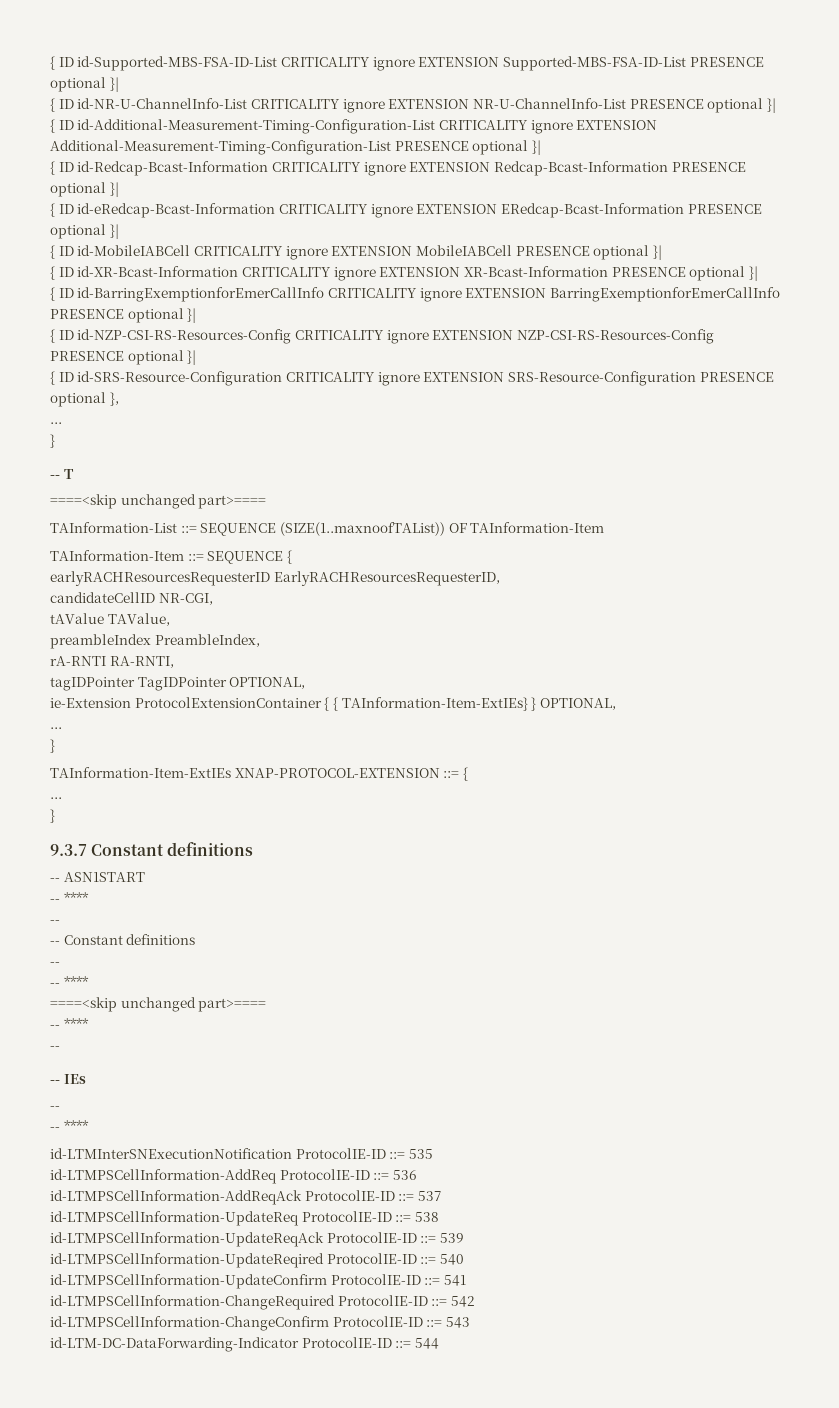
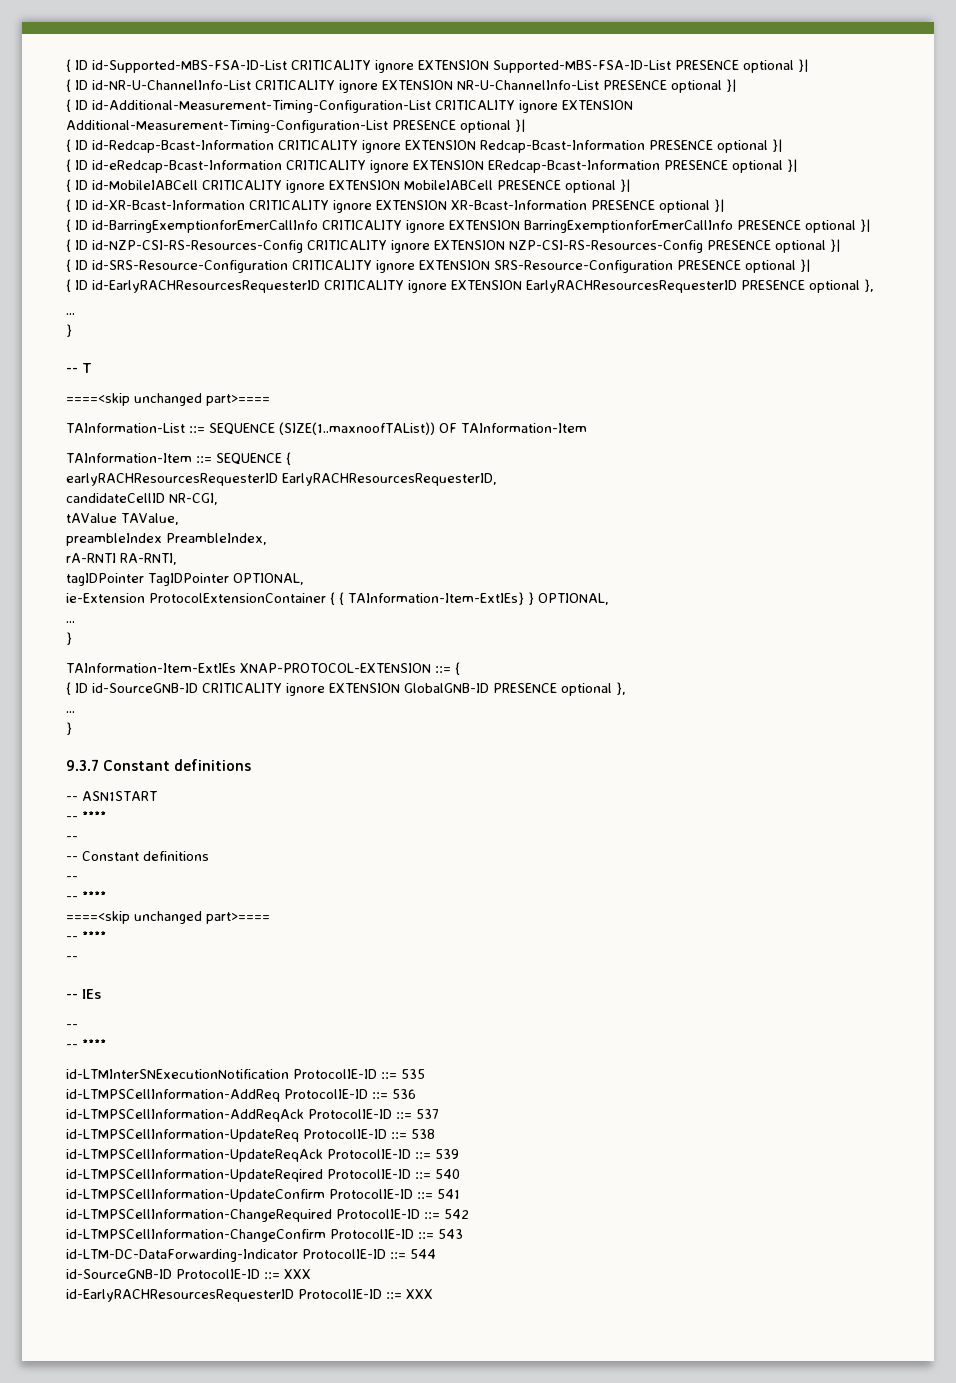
- { ID id-SRS-Resource-Configuration CRITICALITY ignore EXTENSION SRS-Resource-Configuration PRESENCE optional },
+ { ID id-SRS-Resource-Configuration CRITICALITY ignore EXTENSION SRS-Resource-Configuration PRESENCE optional }|
+ { ID id-EarlyRACHResourcesRequesterID CRITICALITY ignore EXTENSION EarlyRACHResourcesRequesterID PRESENCE optional },
+ { ID id-SourceGNB-ID CRITICALITY ignore EXTENSION GlobalGNB-ID PRESENCE optional },
+ id-SourceGNB-ID ProtocolIE-ID ::= XXX
+ id-EarlyRACHResourcesRequesterID ProtocolIE-ID ::= XXX

